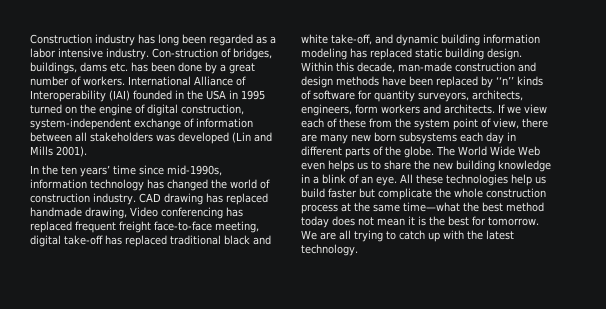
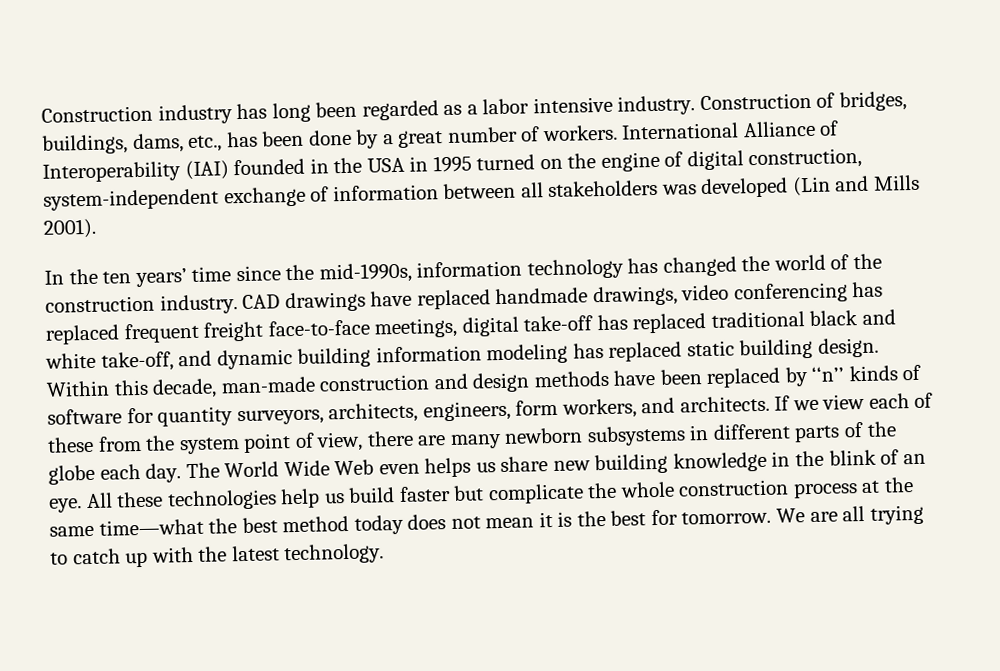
- Con-struction of bridges, buildings, dams etc. has been done by a great number of workers.
+ Construction of bridges, buildings, dams, etc., has been done by a great number of workers.
- In the ten years’ time since mid-1990s, information technology has changed the world of construction industry.
+ In the ten years’ time since the mid-1990s, information technology has changed the world of the construction industry.
- CAD drawing has replaced handmade drawing, Video conferencing has replaced frequent freight face-to-face meeting, digital take-off has replaced traditional black and white take-off, and dynamic building information modeling has replaced static building design.
+ CAD drawings have replaced handmade drawings, video conferencing has replaced frequent freight face-to-face meetings, digital take-off has replaced traditional black and white take-off, and dynamic building information modeling has replaced static building design.
- Within this decade, man-made construction and design methods have been replaced by ‘‘n’’ kinds of software for quantity surveyors, architects, engineers, form workers and architects.
+ Within this decade, man-made construction and design methods have been replaced by ‘‘n’’ kinds of software for quantity surveyors, architects, engineers, form workers, and architects.
- If we view each of these from the system point of view, there are many new born subsystems each day in different parts of the globe.
+ If we view each of these from the system point of view, there are many newborn subsystems in different parts of the globe each day.
- The World Wide Web even helps us to share the new building knowledge in a blink of an eye.
+ The World Wide Web even helps us share new building knowledge in the blink of an eye.

